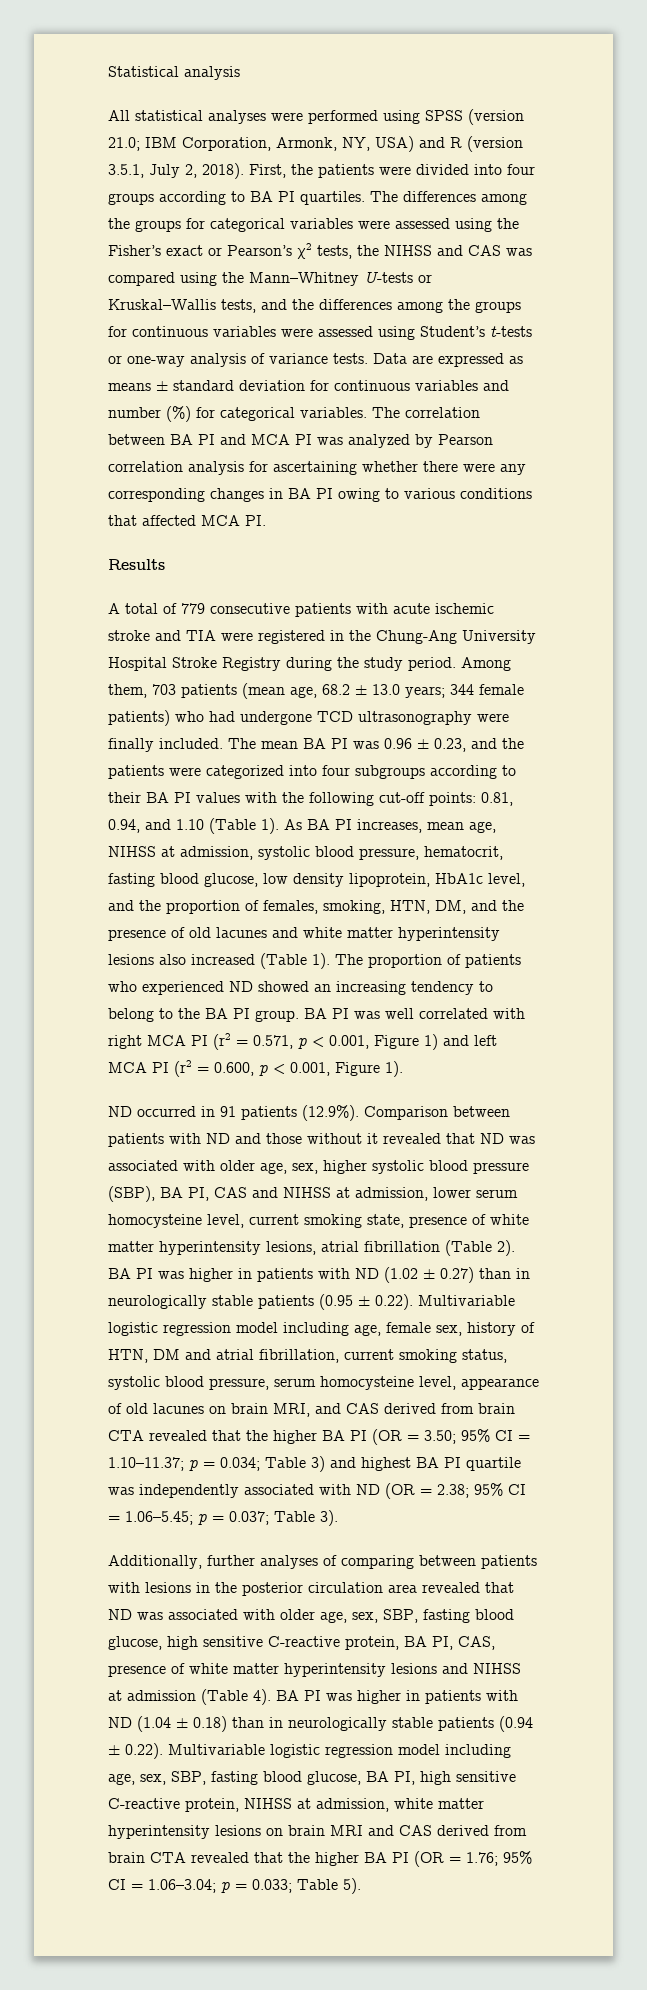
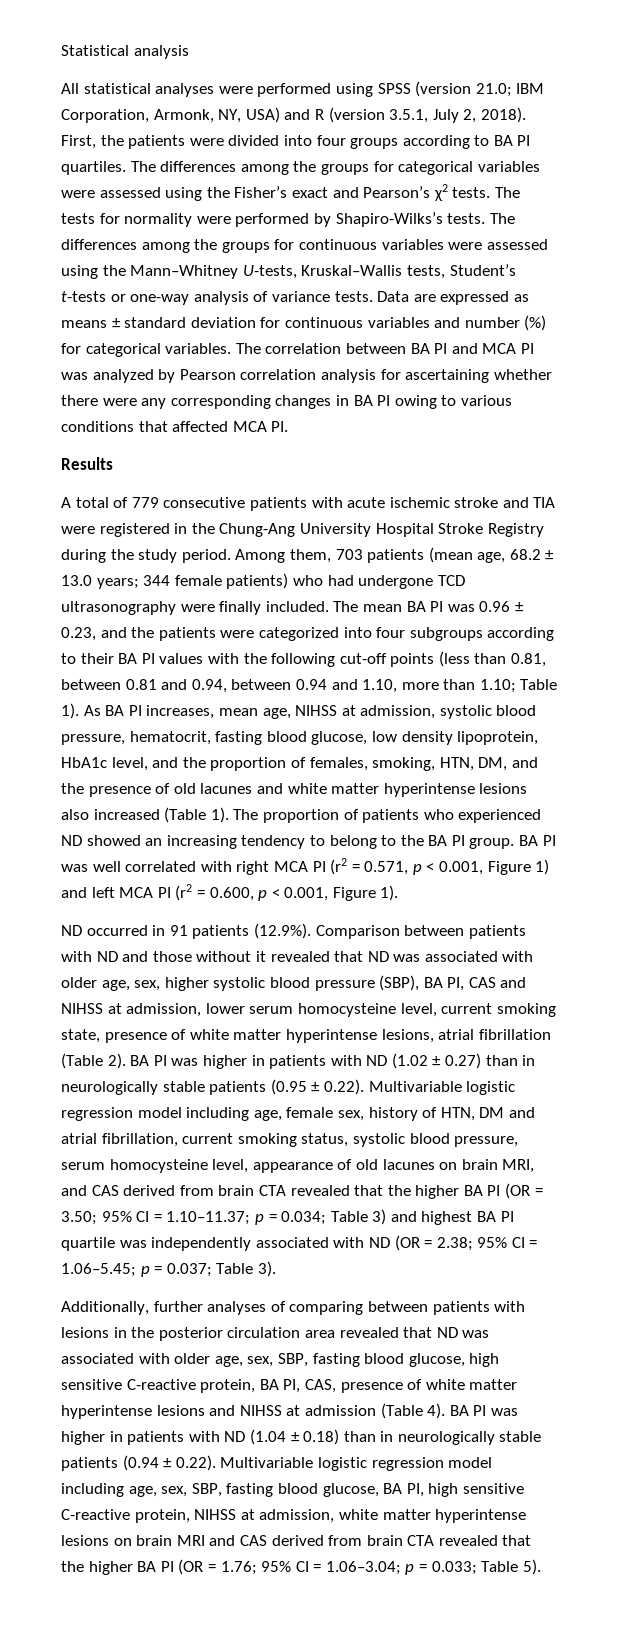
- The differences among the groups for categorical variables were assessed using the Fisher’s exact or Pearson’s χ2 tests, the NIHSS and CAS was compared using the Mann–Whitney U-tests or Kruskal–Wallis tests, and the differences among the groups for continuous variables were assessed using Student’s t-tests or one-way analysis of variance tests.
+ The differences among the groups for categorical variables were assessed using the Fisher’s exact and Pearson’s χ2 tests. The tests for normality were performed by Shapiro-Wilks’s tests. The differences among the groups for continuous variables were assessed using the Mann–Whitney U-tests, Kruskal–Wallis tests, Student’s t-tests or one-way analysis of variance tests.
- The mean BA PI was 0.96 ± 0.23, and the patients were categorized into four subgroups according to their BA PI values with the following cut-off points: 0.81, 0.94, and 1.10 (Table 1).
+ The mean BA PI was 0.96 ± 0.23, and the patients were categorized into four subgroups according to their BA PI values with the following cut-off points (less than 0.81, between 0.81 and 0.94, between 0.94 and 1.10, more than 1.10; Table 1).
- As BA PI increases, mean age, NIHSS at admission, systolic blood pressure, hematocrit, fasting blood glucose, low density lipoprotein, HbA1c level, and the proportion of females, smoking, HTN, DM, and the presence of old lacunes and white matter hyperintensity lesions also increased (Table 1).
+ As BA PI increases, mean age, NIHSS at admission, systolic blood pressure, hematocrit, fasting blood glucose, low density lipoprotein, HbA1c level, and the proportion of females, smoking, HTN, DM, and the presence of old lacunes and white matter hyperintense lesions also increased (Table 1).
- ND occurred in 91 patients (12.9%). Comparison between patients with ND and those without it revealed that ND was associated with older age, sex, higher systolic blood pressure (SBP), BA PI, CAS and NIHSS at admission, lower serum homocysteine level, current smoking state, presence of white matter hyperintensity lesions, atrial fibrillation (Table 2).
+ ND occurred in 91 patients (12.9%). Comparison between patients with ND and those without it revealed that ND was associated with older age, sex, higher systolic blood pressure (SBP), BA PI, CAS and NIHSS at admission, lower serum homocysteine level, current smoking state, presence of white matter hyperintense lesions, atrial fibrillation (Table 2).
- Additionally, further analyses of comparing between patients with lesions in the posterior circulation area revealed that ND was associated with older age, sex, SBP, fasting blood glucose, high sensitive C-reactive protein, BA PI, CAS, presence of white matter hyperintensity lesions and NIHSS at admission (Table 4).
+ Additionally, further analyses of comparing between patients with lesions in the posterior circulation area revealed that ND was associated with older age, sex, SBP, fasting blood glucose, high sensitive C-reactive protein, BA PI, CAS, presence of white matter hyperintense lesions and NIHSS at admission (Table 4).
- BA PI was higher in patients with ND (1.04 ± 0.18) than in neurologically stable patients (0.94 ± 0.22). Multivariable logistic regression model including age, sex, SBP, fasting blood glucose, BA PI, high sensitive C-reactive protein, NIHSS at admission, white matter hyperintensity lesions on brain MRI and CAS derived from brain CTA revealed that the higher BA PI (OR = 1.76;
+ BA PI was higher in patients with ND (1.04 ± 0.18) than in neurologically stable patients (0.94 ± 0.22). Multivariable logistic regression model including age, sex, SBP, fasting blood glucose, BA PI, high sensitive C-reactive protein, NIHSS at admission, white matter hyperintense lesions on brain MRI and CAS derived from brain CTA revealed that the higher BA PI (OR = 1.76;

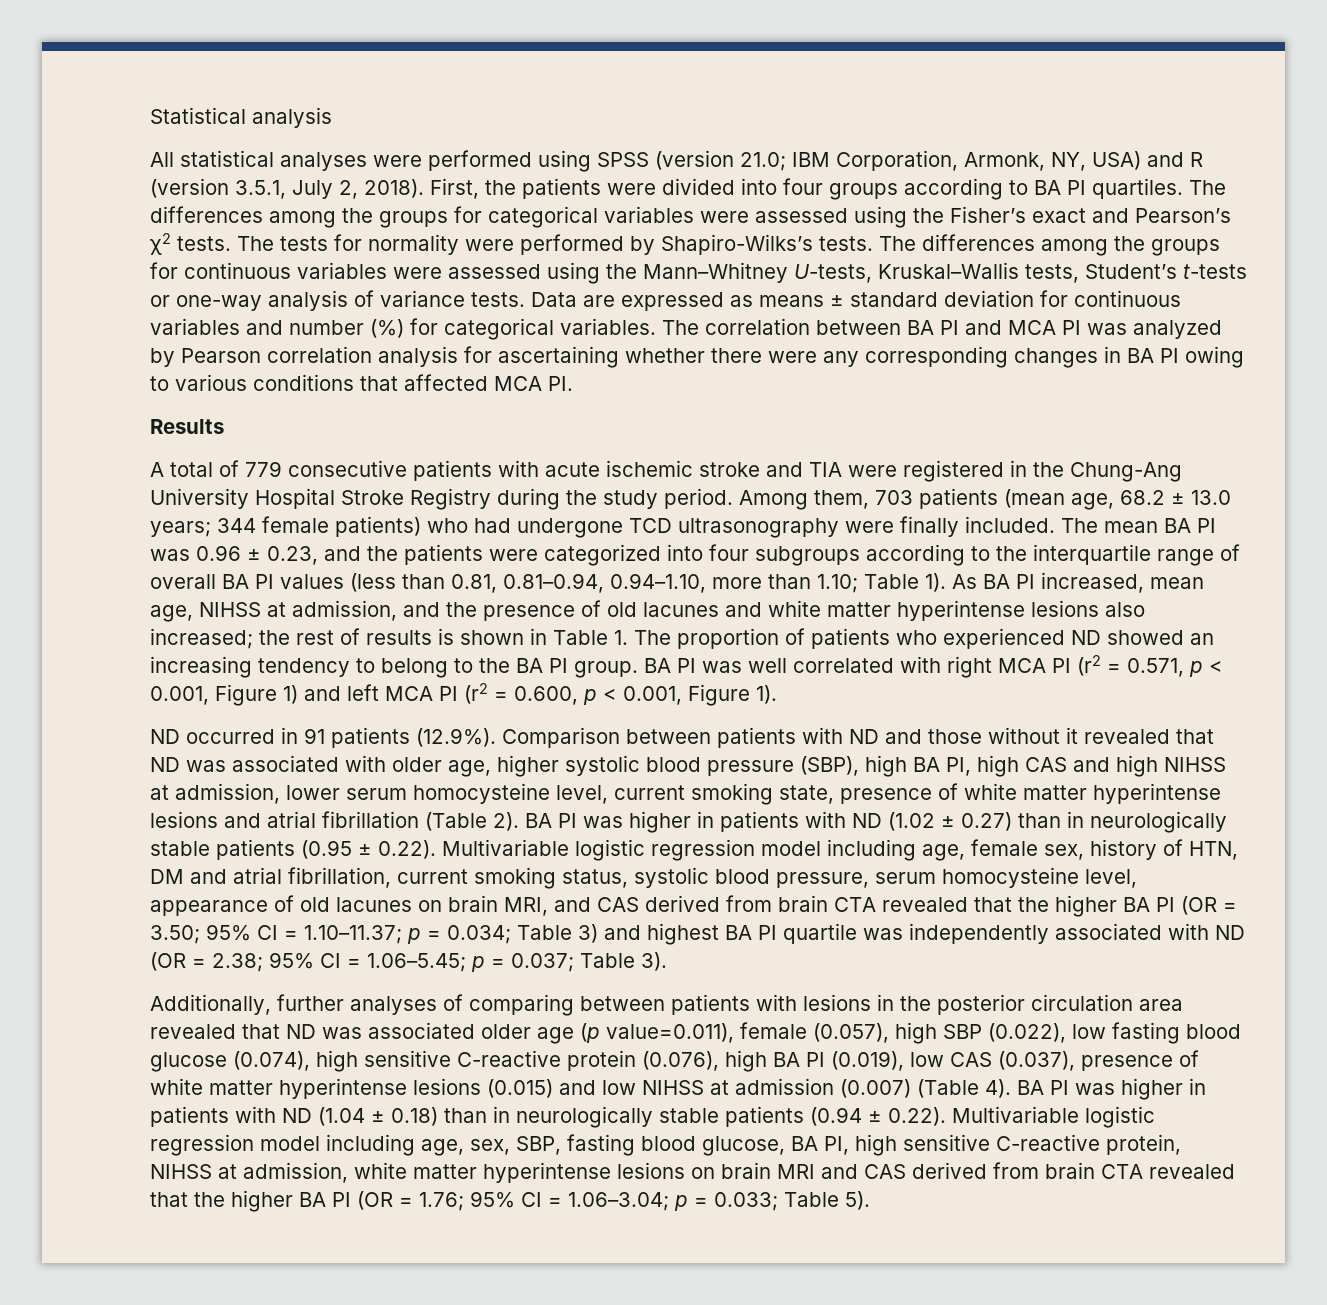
- The mean BA PI was 0.96 ± 0.23, and the patients were categorized into four subgroups according to their BA PI values with the following cut-off points (less than 0.81, between 0.81 and 0.94, between 0.94 and 1.10, more than 1.10; Table 1).
+ The mean BA PI was 0.96 ± 0.23, and the patients were categorized into four subgroups according to the interquartile range of overall BA PI values (less than 0.81, 0.81–0.94, 0.94–1.10, more than 1.10; Table 1).
- As BA PI increases, mean age, NIHSS at admission, systolic blood pressure, hematocrit, fasting blood glucose, low density lipoprotein, HbA1c level, and the proportion of females, smoking, HTN, DM, and the presence of old lacunes and white matter hyperintense lesions also increased (Table 1). The proportion of patients who experienced ND showed an increasing tendency to belong to the BA PI group.
+ As BA PI increased, mean age, NIHSS at admission, and the presence of old lacunes and white matter hyperintense lesions also increased; the rest of results is shown in Table 1. The proportion of patients who experienced ND showed an increasing tendency to belong to the BA PI group.
- ND occurred in 91 patients (12.9%). Comparison between patients with ND and those without it revealed that ND was associated with older age, sex, higher systolic blood pressure (SBP), BA PI, CAS and NIHSS at admission, lower serum homocysteine level, current smoking state, presence of white matter hyperintense lesions, atrial fibrillation (Table 2).
+ ND occurred in 91 patients (12.9%). Comparison between patients with ND and those without it revealed that ND was associated with older age, higher systolic blood pressure (SBP), high BA PI, high CAS and high NIHSS at admission, lower serum homocysteine level, current smoking state, presence of white matter hyperintense lesions and atrial fibrillation (Table 2).
- Additionally, further analyses of comparing between patients with lesions in the posterior circulation area revealed that ND was associated with older age, sex, SBP, fasting blood glucose, high sensitive C-reactive protein, BA PI, CAS, presence of white matter hyperintense lesions and NIHSS at admission (Table 4).
+ Additionally, further analyses of comparing between patients with lesions in the posterior circulation area revealed that ND was associated older age (p value=0.011), female (0.057), high SBP (0.022), low fasting blood glucose (0.074), high sensitive C-reactive protein (0.076), high BA PI (0.019), low CAS (0.037), presence of white matter hyperintense lesions (0.015) and low NIHSS at admission (0.007) (Table 4).

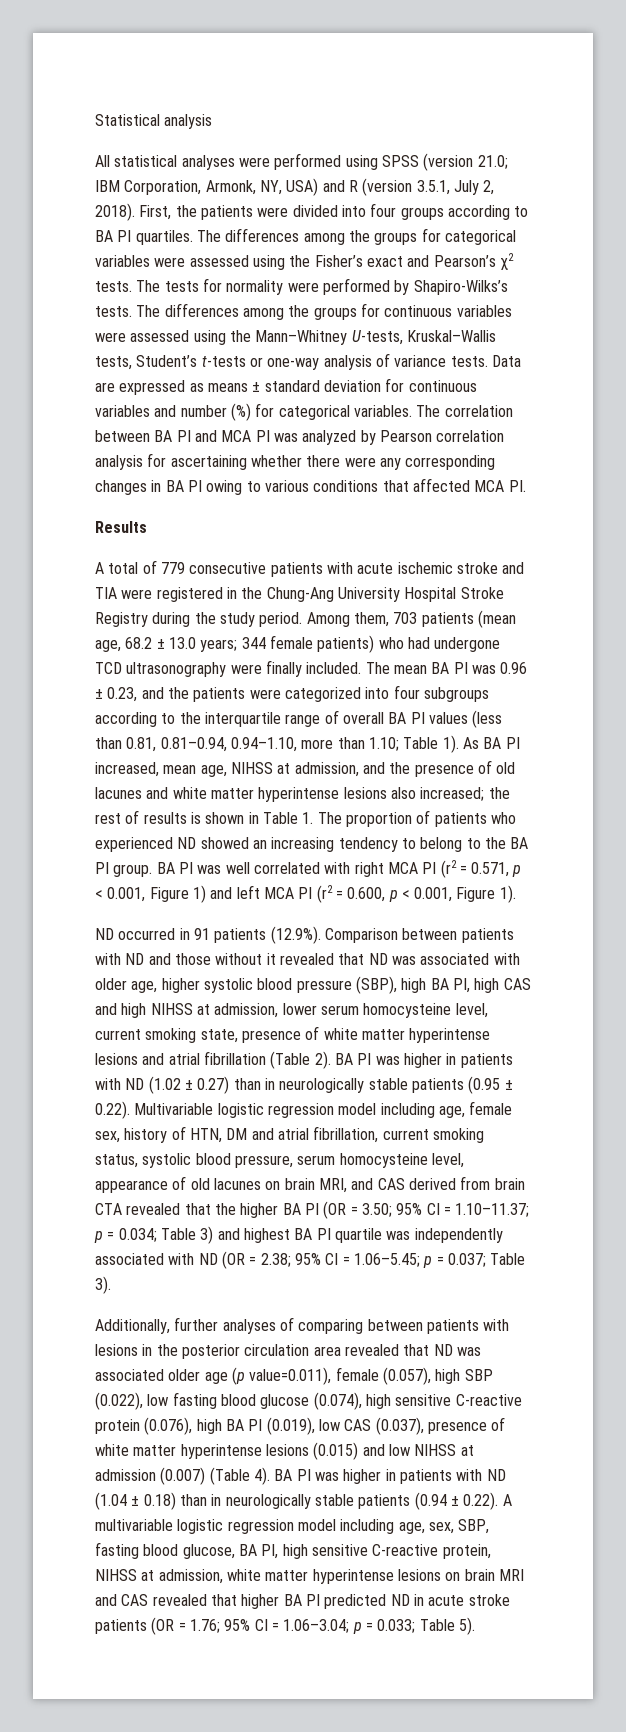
- BA PI was higher in patients with ND (1.04 ± 0.18) than in neurologically stable patients (0.94 ± 0.22). Multivariable logistic regression model including age, sex, SBP, fasting blood glucose, BA PI, high sensitive C-reactive protein, NIHSS at admission, white matter hyperintense lesions on brain MRI and CAS derived from brain CTA revealed that the higher BA PI (OR = 1.76; 95% CI = 1.06–3.04; p = 0.033; Table 5).
+ BA PI was higher in patients with ND (1.04 ± 0.18) than in neurologically stable patients (0.94 ± 0.22). A multivariable logistic regression model including age, sex, SBP, fasting blood glucose, BA PI, high sensitive C-reactive protein, NIHSS at admission, white matter hyperintense lesions on brain MRI and CAS revealed that higher BA PI predicted ND in acute stroke patients (OR = 1.76; 95% CI = 1.06–3.04; p = 0.033; Table 5).

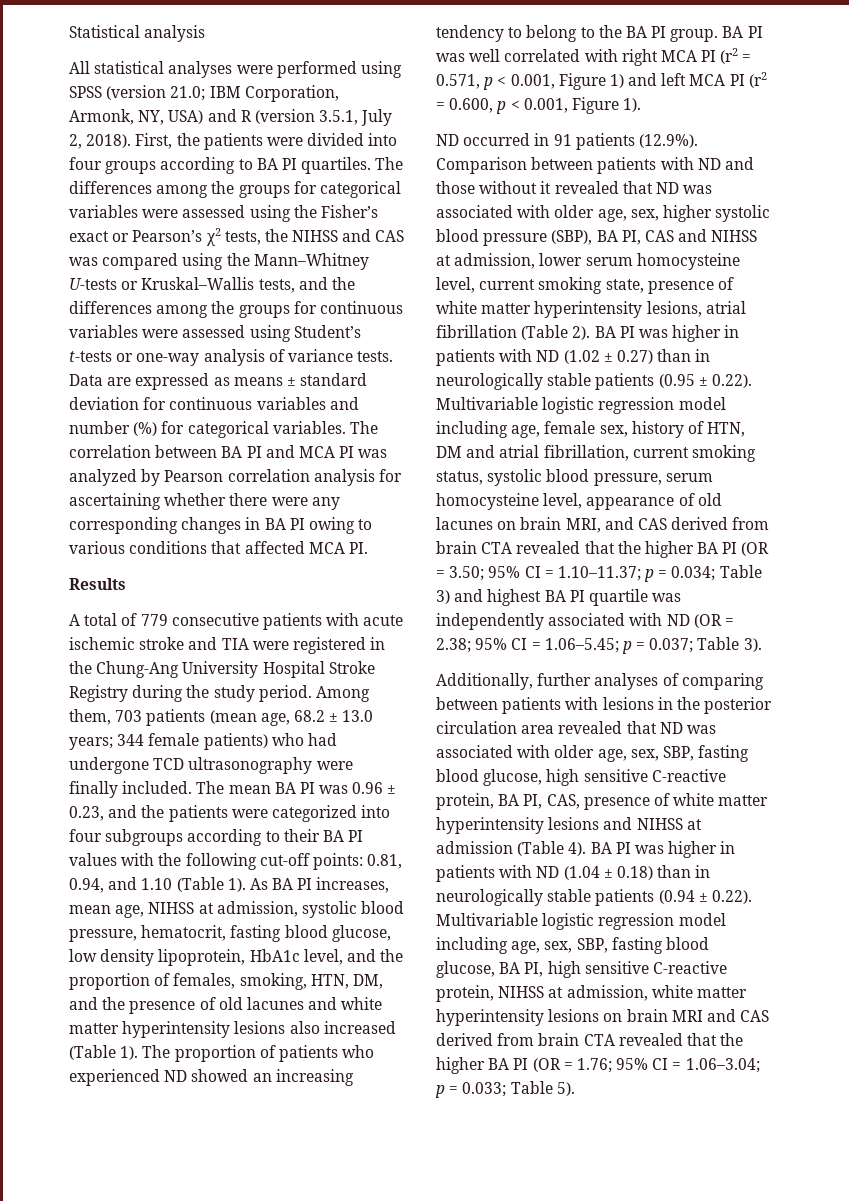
- The differences among the groups for categorical variables were assessed using the Fisher’s exact and Pearson’s χ2 tests. The tests for normality were performed by Shapiro-Wilks’s tests. The differences among the groups for continuous variables were assessed using the Mann–Whitney U-tests, Kruskal–Wallis tests, Student’s t-tests or one-way analysis of variance tests.
+ The differences among the groups for categorical variables were assessed using the Fisher’s exact or Pearson’s χ2 tests, the NIHSS and CAS was compared using the Mann–Whitney U-tests or Kruskal–Wallis tests, and the differences among the groups for continuous variables were assessed using Student’s t-tests or one-way analysis of variance tests.
- The mean BA PI was 0.96 ± 0.23, and the patients were categorized into four subgroups according to the interquartile range of overall BA PI values (less than 0.81, 0.81–0.94, 0.94–1.10, more than 1.10; Table 1).
+ The mean BA PI was 0.96 ± 0.23, and the patients were categorized into four subgroups according to their BA PI values with the following cut-off points: 0.81, 0.94, and 1.10 (Table 1).
- As BA PI increased, mean age, NIHSS at admission, and the presence of old lacunes and white matter hyperintense lesions also increased; the rest of results is shown in Table 1. The proportion of patients who experienced ND showed an increasing tendency to belong to the BA PI group.
+ As BA PI increases, mean age, NIHSS at admission, systolic blood pressure, hematocrit, fasting blood glucose, low density lipoprotein, HbA1c level, and the proportion of females, smoking, HTN, DM, and the presence of old lacunes and white matter hyperintensity lesions also increased (Table 1). The proportion of patients who experienced ND showed an increasing tendency to belong to the BA PI group.
- ND occurred in 91 patients (12.9%). Comparison between patients with ND and those without it revealed that ND was associated with older age, higher systolic blood pressure (SBP), high BA PI, high CAS and high NIHSS at admission, lower serum homocysteine level, current smoking state, presence of white matter hyperintense lesions and atrial fibrillation (Table 2).
+ ND occurred in 91 patients (12.9%). Comparison between patients with ND and those without it revealed that ND was associated with older age, sex, higher systolic blood pressure (SBP), BA PI, CAS and NIHSS at admission, lower serum homocysteine level, current smoking state, presence of white matter hyperintensity lesions, atrial fibrillation (Table 2).
- Additionally, further analyses of comparing between patients with lesions in the posterior circulation area revealed that ND was associated older age (p value=0.011), female (0.057), high SBP (0.022), low fasting blood glucose (0.074), high sensitive C-reactive protein (0.076), high BA PI (0.019), low CAS (0.037), presence of white matter hyperintense lesions (0.015) and low NIHSS at admission (0.007) (Table 4).
+ Additionally, further analyses of comparing between patients with lesions in the posterior circulation area revealed that ND was associated with older age, sex, SBP, fasting blood glucose, high sensitive C-reactive protein, BA PI, CAS, presence of white matter hyperintensity lesions and NIHSS at admission (Table 4).
- BA PI was higher in patients with ND (1.04 ± 0.18) than in neurologically stable patients (0.94 ± 0.22). A multivariable logistic regression model including age, sex, SBP, fasting blood glucose, BA PI, high sensitive C-reactive protein, NIHSS at admission, white matter hyperintense lesions on brain MRI and CAS revealed that higher BA PI predicted ND in acute stroke patients (OR = 1.76; 95% CI = 1.06–3.04; p = 0.033; Table 5).
+ BA PI was higher in patients with ND (1.04 ± 0.18) than in neurologically stable patients (0.94 ± 0.22). Multivariable logistic regression model including age, sex, SBP, fasting blood glucose, BA PI, high sensitive C-reactive protein, NIHSS at admission, white matter hyperintensity lesions on brain MRI and CAS derived from brain CTA revealed that the higher BA PI (OR = 1.76; 95% CI = 1.06–3.04; p = 0.033; Table 5).

